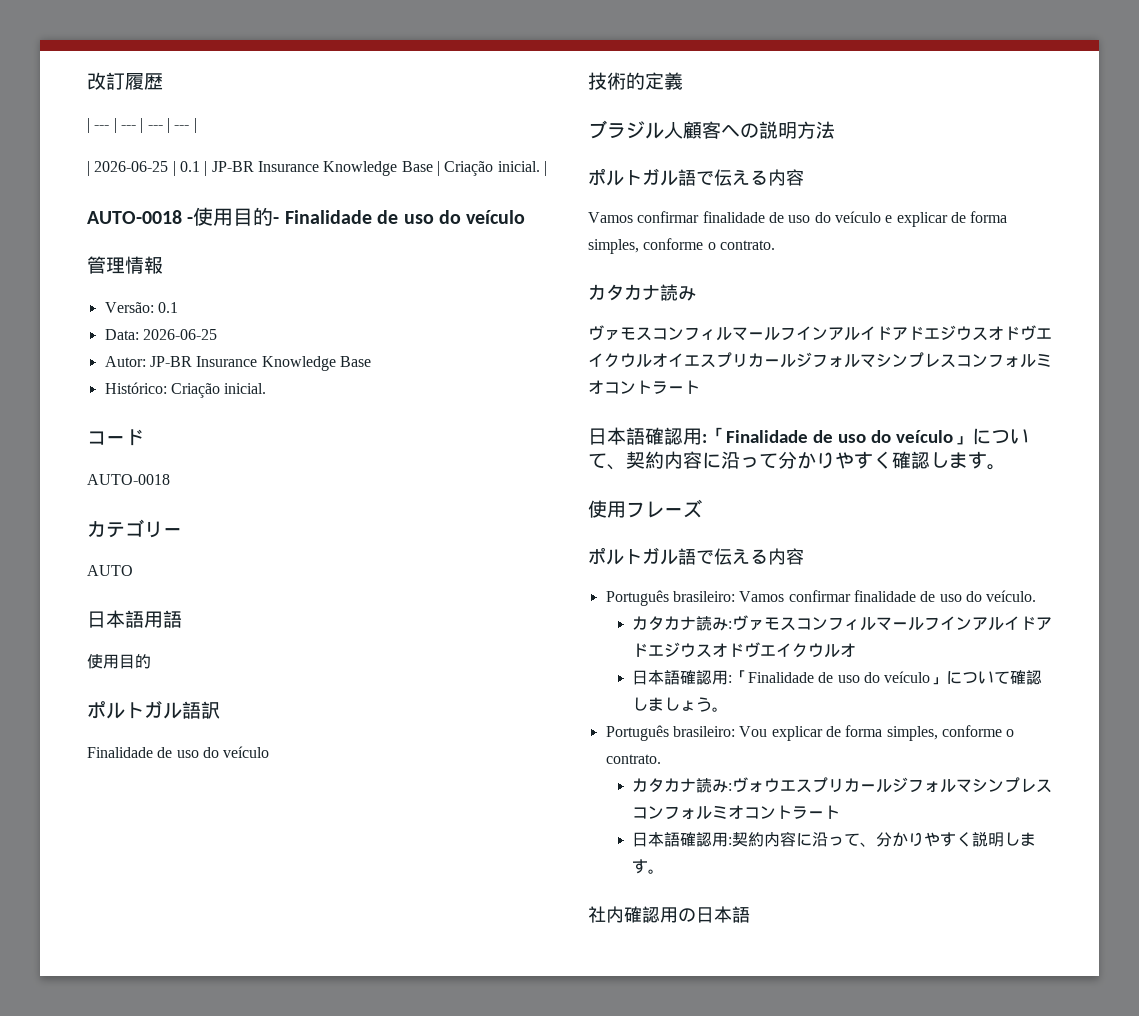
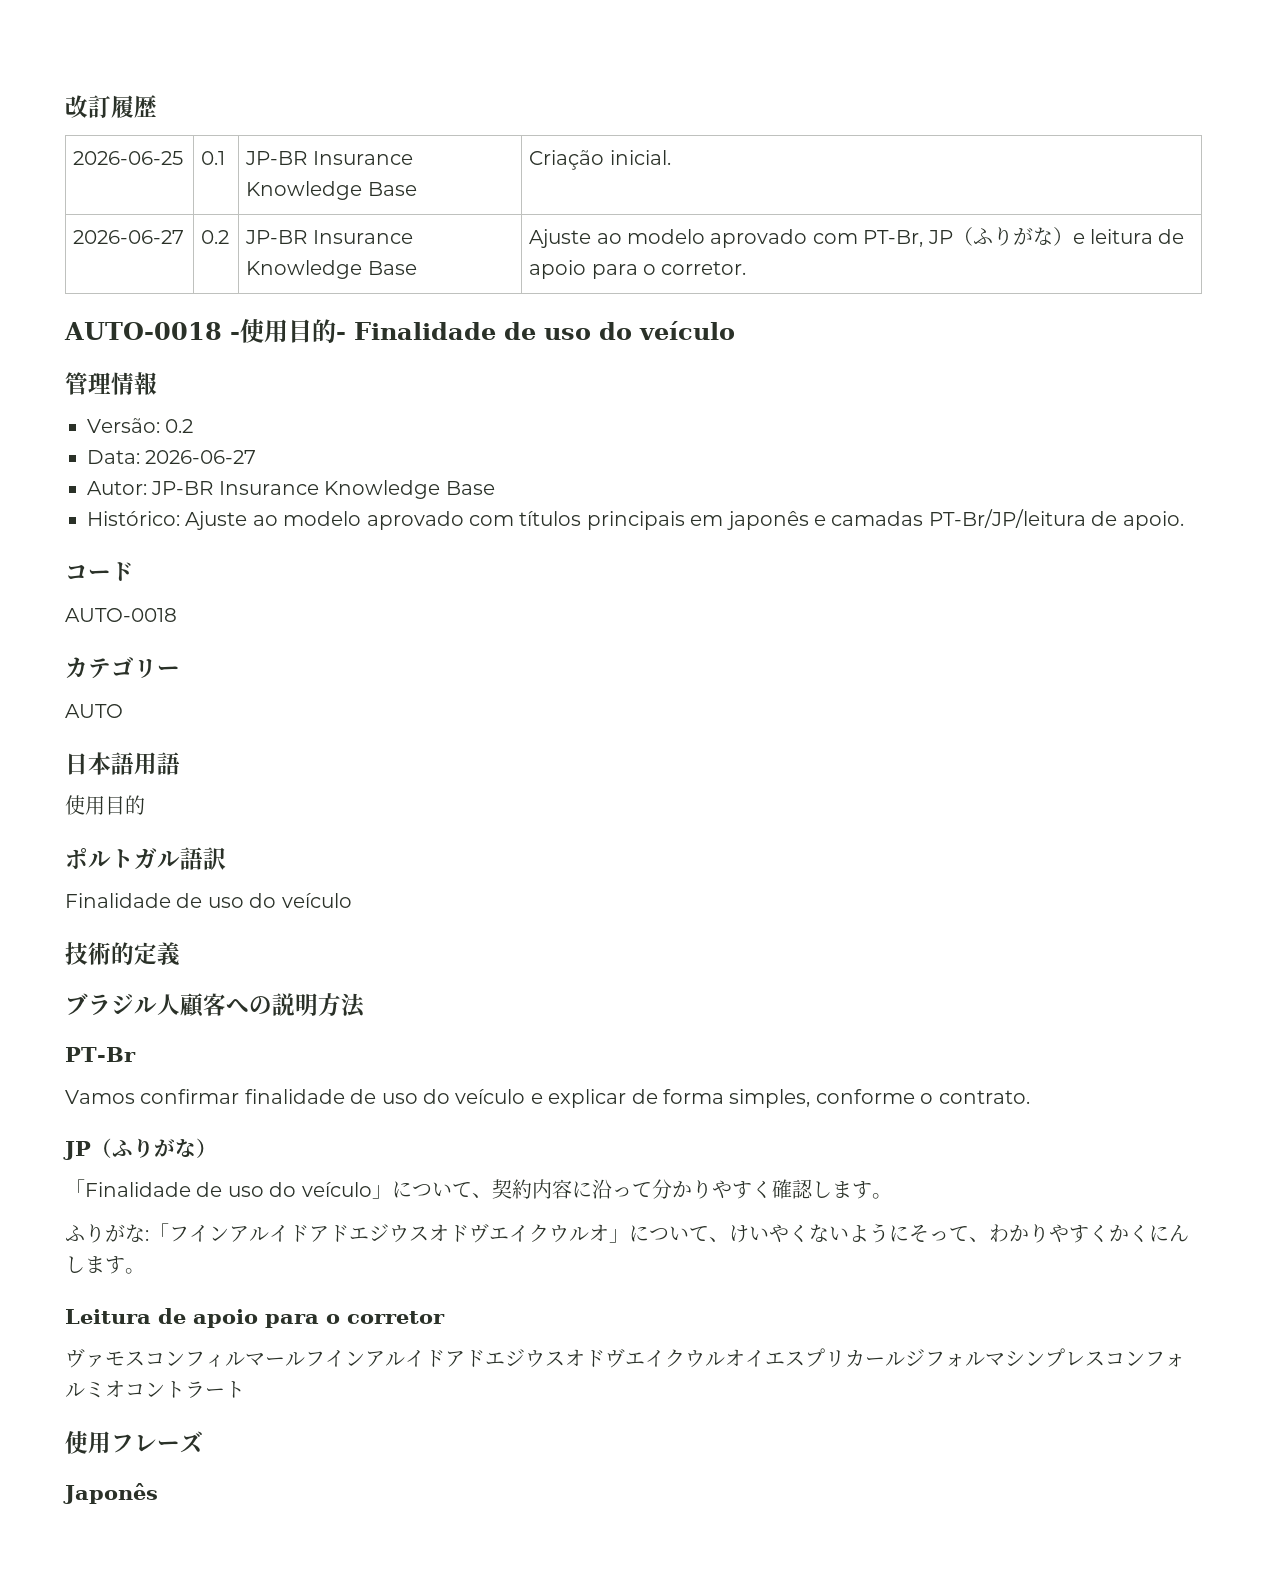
- | --- | --- | --- | --- |
- | 2026-06-25 | 0.1 | JP-BR Insurance Knowledge Base | Criação inicial. |
+ 2026-06-25 | 0.1 | JP-BR Insurance Knowledge Base | Criação inicial.
+ 2026-06-27 | 0.2 | JP-BR Insurance Knowledge Base | Ajuste ao modelo aprovado com PT-Br, JP（ふりがな）e leitura de apoio para o corretor.
- Versão: 0.1
+ Versão: 0.2
- Data: 2026-06-25
+ Data: 2026-06-27
- Histórico: Criação inicial.
+ Histórico: Ajuste ao modelo aprovado com títulos principais em japonês e camadas PT-Br/JP/leitura de apoio.
  ブラジル人顧客への説明方法
- ポルトガル語で伝える内容
+ PT-Br
  Vamos confirmar finalidade de uso do veículo e explicar de forma simples, conforme o contrato.
- カタカナ読み
+ JP（ふりがな）
+ 「Finalidade de uso do veículo」について、契約内容に沿って分かりやすく確認します。
+ ふりがな:「フインアルイドアドエジウスオドヴエイクウルオ」について、けいやくないようにそって、わかりやすくかくにんします。
+ Leitura de apoio para o corretor
- 日本語確認用:「Finalidade de uso do veículo」について、契約内容に沿って分かりやすく確認します。
  使用フレーズ
- ポルトガル語で伝える内容
- Português brasileiro: Vamos confirmar finalidade de uso do veículo.
- カタカナ読み:ヴァモスコンフィルマールフインアルイドアドエジウスオドヴエイクウルオ
- 日本語確認用:「Finalidade de uso do veículo」について確認しましょう。
- Português brasileiro: Vou explicar de forma simples, conforme o contrato.
- カタカナ読み:ヴォウエスプリカールジフォルマシンプレスコンフォルミオコントラート
- 日本語確認用:契約内容に沿って、分かりやすく説明します。
- 社内確認用の日本語
+ Japonês

